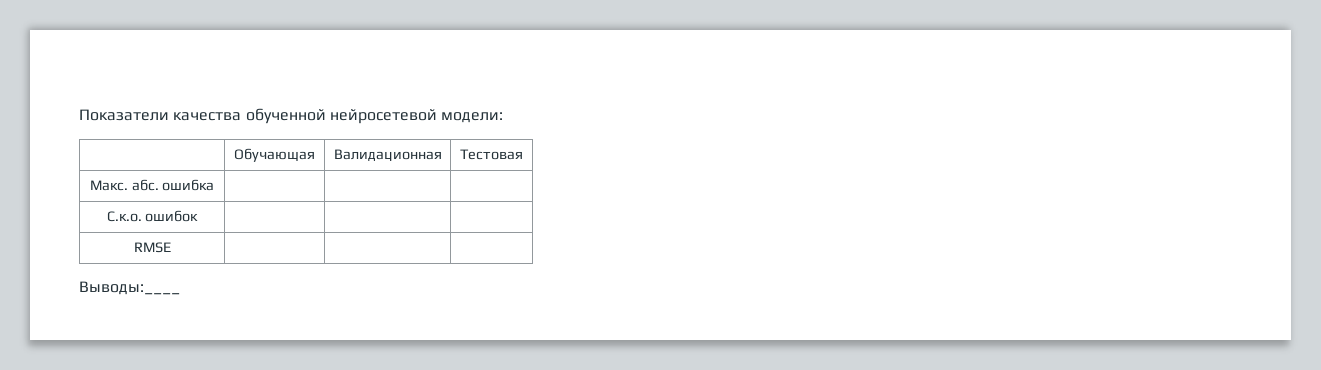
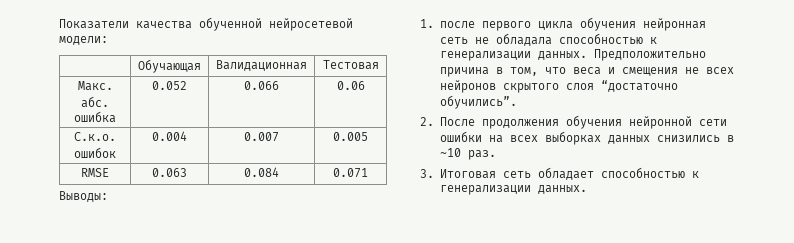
- Макс. абс. ошибка | | |
+ Макс. абс. ошибка | 0.052 | 0.066 | 0.06
- С.к.о. ошибок | | |
- RMSE | | |
- Выводы:____
+ С.к.о. ошибок | 0.004 | 0.007 | 0.005
+ RMSE | 0.063 | 0.084 | 0.071
+ Выводы:
+ 1. после первого цикла обучения нейронная сеть не обладала способностью к генерализации данных. Предположительно причина в том, что веса и смещения не всех нейронов скрытого слоя “достаточно обучились”.
+ 2. После продолжения обучения нейронной сети ошибки на всех выборках данных снизились в ~10 раз.
+ 3. Итоговая сеть обладает способностью к генерализации данных.

